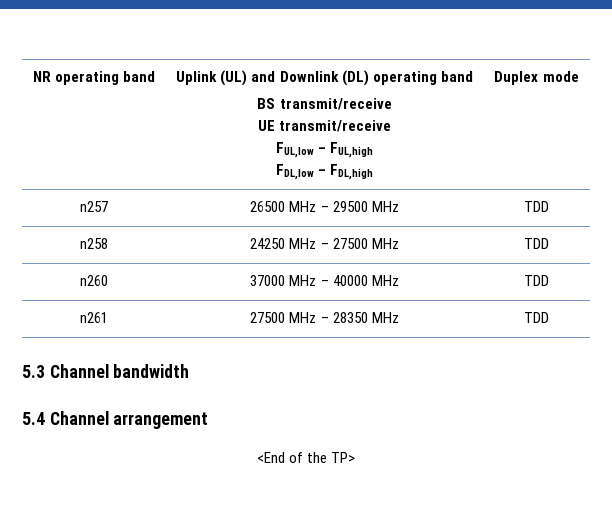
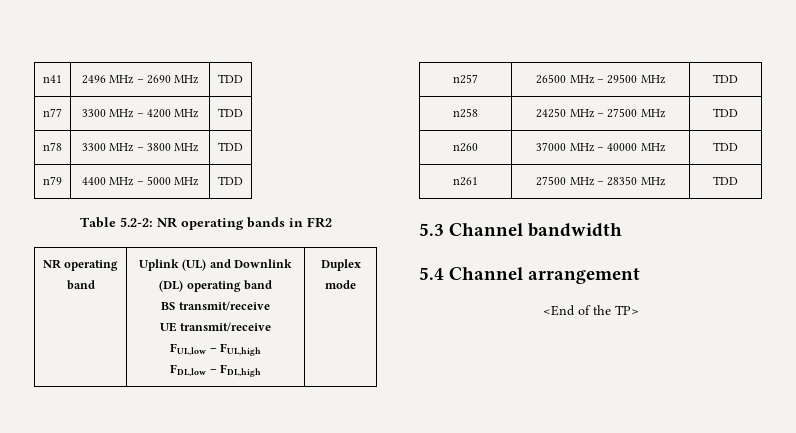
+ n41 | 2496 MHz – 2690 MHz | TDD
+ n77 | 3300 MHz – 4200 MHz | TDD
+ n78 | 3300 MHz – 3800 MHz | TDD
+ n79 | 4400 MHz – 5000 MHz | TDD
+ Table 5.2-2: NR operating bands in FR2

